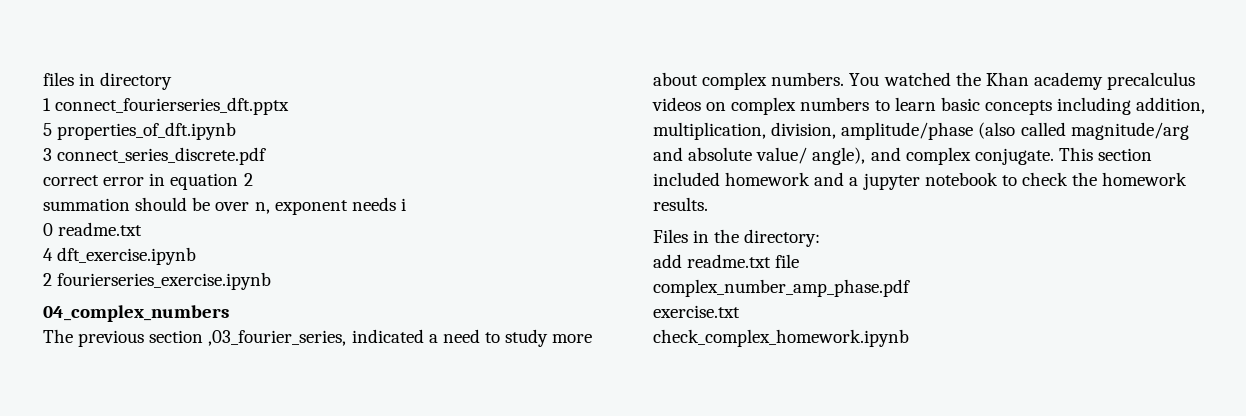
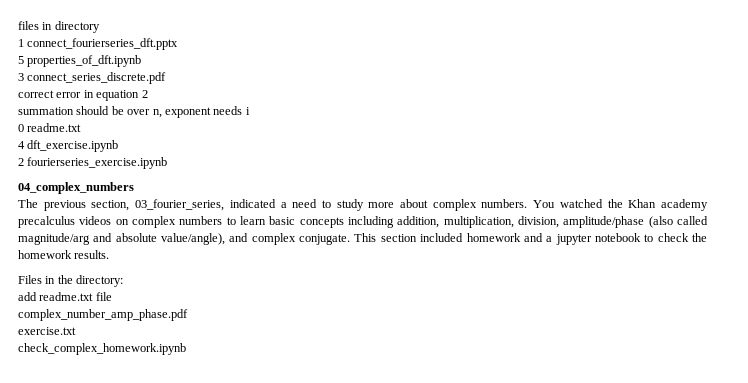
- The previous section ,03_fourier_series, indicated a need to study more about complex numbers.
+ The previous section, 03_fourier_series, indicated a need to study more about complex numbers.
- You watched the Khan academy precalculus videos on complex numbers to learn basic concepts including addition, multiplication, division, amplitude/phase (also called magnitude/arg and absolute value/ angle), and complex conjugate.
+ You watched the Khan academy precalculus videos on complex numbers to learn basic concepts including addition, multiplication, division, amplitude/phase (also called magnitude/arg and absolute value/angle), and complex conjugate.

